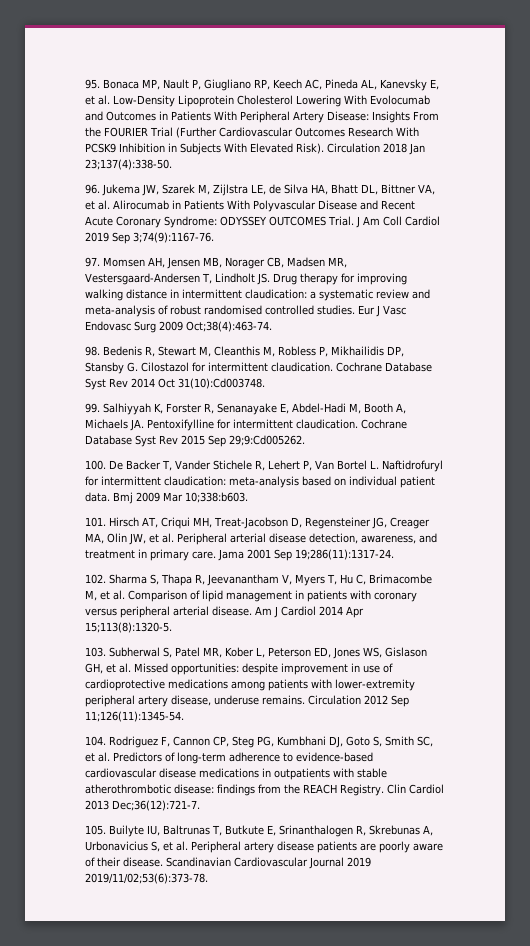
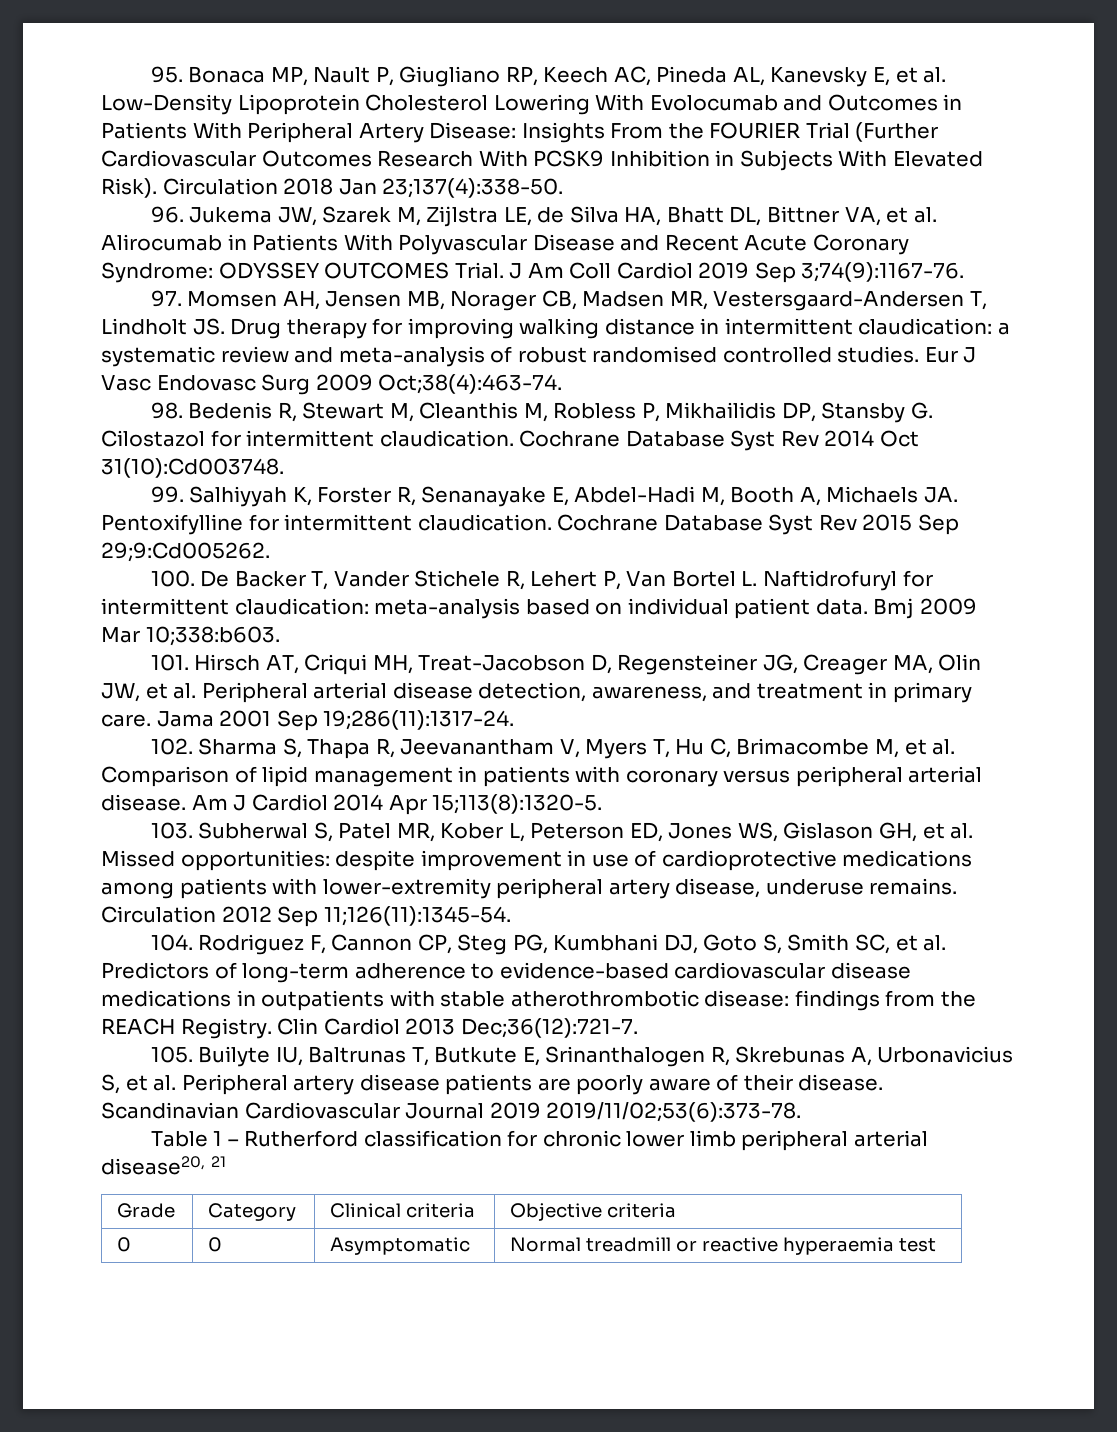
+ Table 1 – Rutherford classification for chronic lower limb peripheral arterial disease20, 21
+ Grade | Category | Clinical criteria | Objective criteria
+ 0 | 0 | Asymptomatic | Normal treadmill or reactive hyperaemia test

